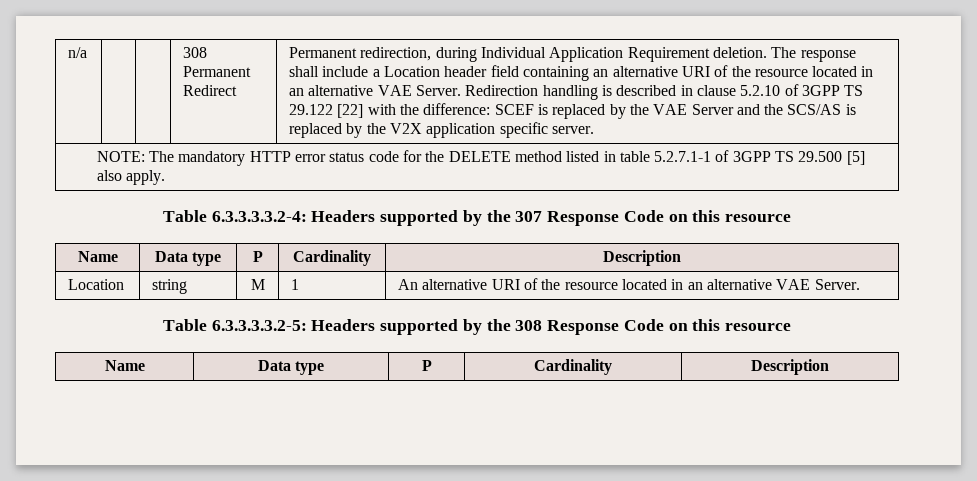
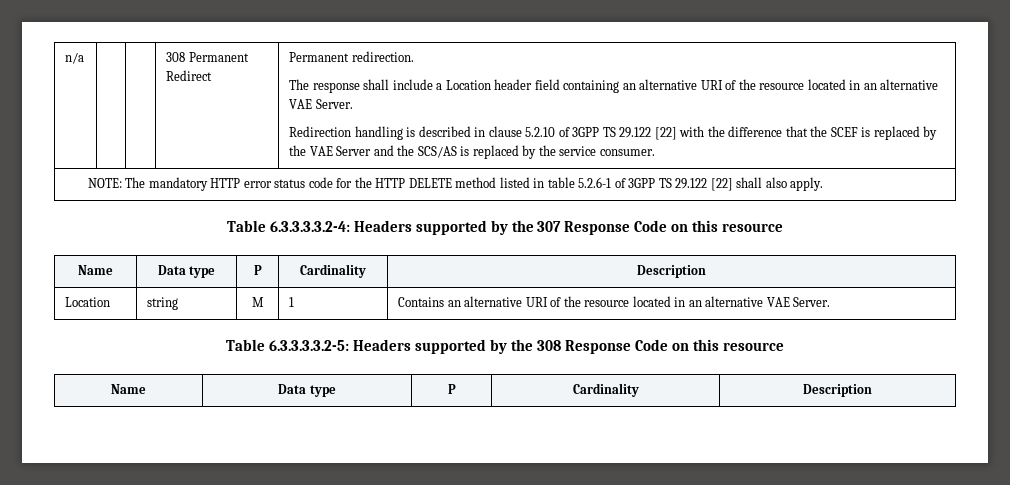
- Permanent redirection, during Individual Application Requirement deletion. The response shall include a Location header field containing an alternative URI of the resource located in an alternative VAE Server. Redirection handling is described in clause 5.2.10 of 3GPP TS 29.122 [22] with the difference: SCEF is replaced by the VAE Server and the SCS/AS is replaced by the V2X application specific server.
+ Permanent redirection.
+ The response shall include a Location header field containing an alternative URI of the resource located in an alternative VAE Server.
+ Redirection handling is described in clause 5.2.10 of 3GPP TS 29.122 [22] with the difference that the SCEF is replaced by the VAE Server and the SCS/AS is replaced by the service consumer.
- NOTE: The mandatory HTTP error status code for the DELETE method listed in table 5.2.7.1-1 of 3GPP TS 29.500 [5] also apply.
+ NOTE: The mandatory HTTP error status code for the HTTP DELETE method listed in table 5.2.6-1 of 3GPP TS 29.122 [22] shall also apply.
- Location | string | M | 1 | An alternative URI of the resource located in an alternative VAE Server.
+ Location | string | M | 1 | Contains an alternative URI of the resource located in an alternative VAE Server.

